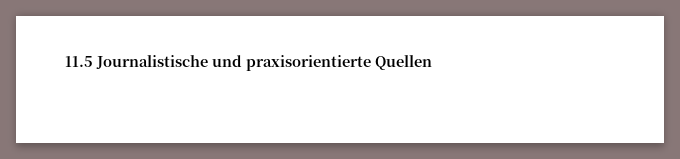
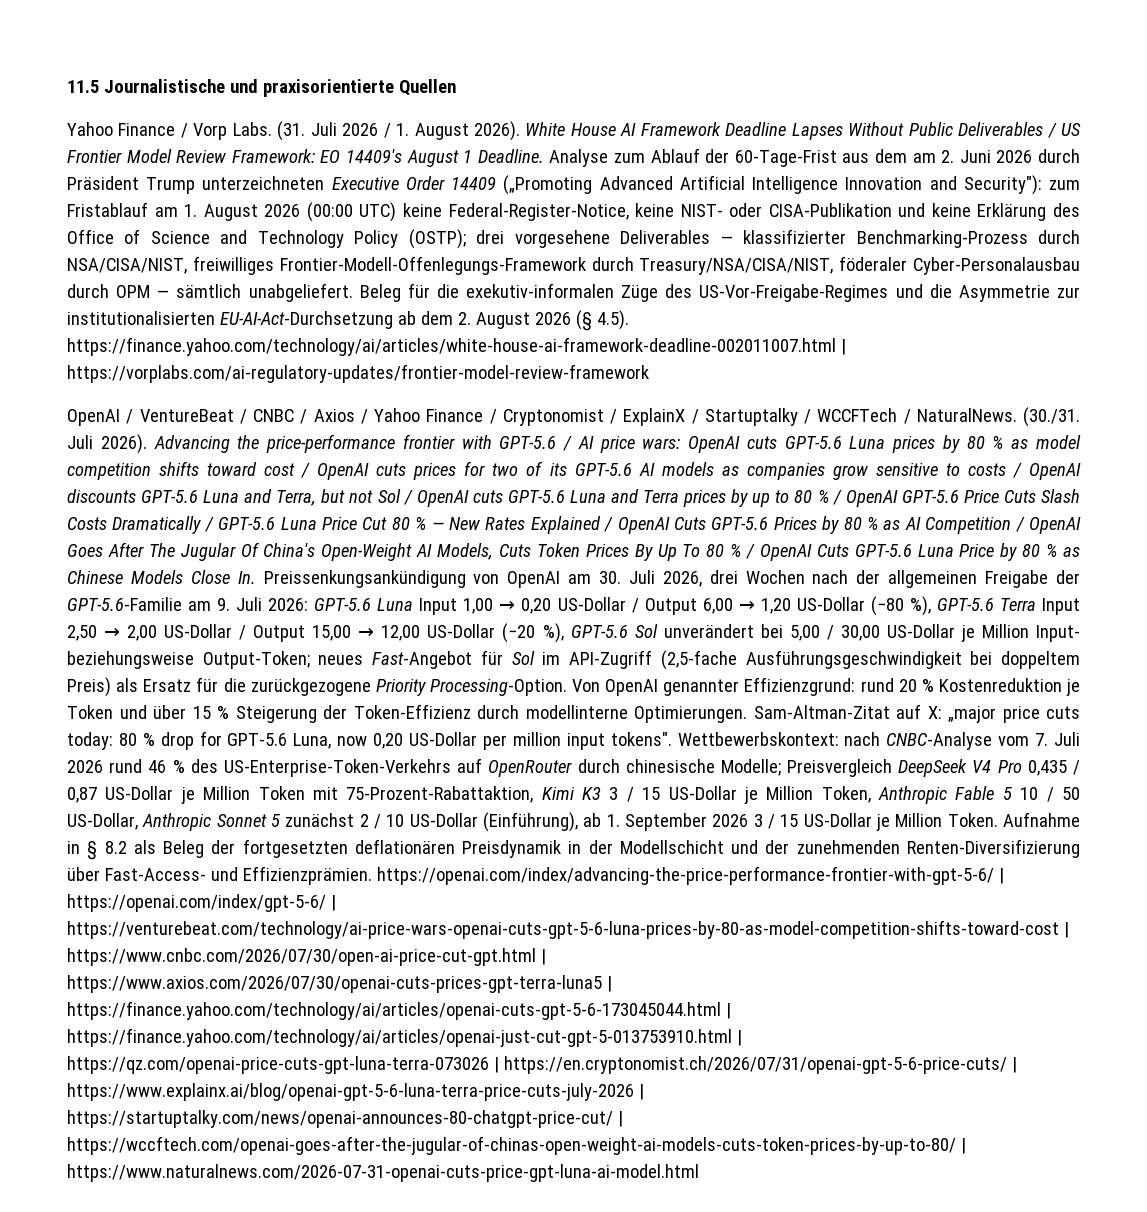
+ Yahoo Finance / Vorp Labs. (31. Juli 2026 / 1. August 2026). White House AI Framework Deadline Lapses Without Public Deliverables / US Frontier Model Review Framework: EO 14409's August 1 Deadline. Analyse zum Ablauf der 60-Tage-Frist aus dem am 2. Juni 2026 durch Präsident Trump unterzeichneten Executive Order 14409 („Promoting Advanced Artificial Intelligence Innovation and Security"): zum Fristablauf am 1. August 2026 (00:00 UTC) keine Federal-Register-Notice, keine NIST- oder CISA-Publikation und keine Erklärung des Office of Science and Technology Policy (OSTP); drei vorgesehene Deliverables — klassifizierter Benchmarking-Prozess durch NSA/CISA/NIST, freiwilliges Frontier-Modell-Offenlegungs-Framework durch Treasury/NSA/CISA/NIST, föderaler Cyber-Personalausbau durch OPM — sämtlich unabgeliefert. Beleg für die exekutiv-informalen Züge des US-Vor-Freigabe-Regimes und die Asymmetrie zur institutionalisierten EU-AI-Act-Durchsetzung ab dem 2. August 2026 (§ 4.5). https://finance.yahoo.com/technology/ai/articles/white-house-ai-framework-deadline-002011007.html | https://vorplabs.com/ai-regulatory-updates/frontier-model-review-framework
+ OpenAI / VentureBeat / CNBC / Axios / Yahoo Finance / Cryptonomist / ExplainX / Startuptalky / WCCFTech / NaturalNews. (30./31. Juli 2026). Advancing the price-performance frontier with GPT-5.6 / AI price wars: OpenAI cuts GPT-5.6 Luna prices by 80 % as model competition shifts toward cost / OpenAI cuts prices for two of its GPT-5.6 AI models as companies grow sensitive to costs / OpenAI discounts GPT-5.6 Luna and Terra, but not Sol / OpenAI cuts GPT-5.6 Luna and Terra prices by up to 80 % / OpenAI GPT-5.6 Price Cuts Slash Costs Dramatically / GPT-5.6 Luna Price Cut 80 % — New Rates Explained / OpenAI Cuts GPT-5.6 Prices by 80 % as AI Competition / OpenAI Goes After The Jugular Of China's Open-Weight AI Models, Cuts Token Prices By Up To 80 % / OpenAI Cuts GPT-5.6 Luna Price by 80 % as Chinese Models Close In. Preissenkungsankündigung von OpenAI am 30. Juli 2026, drei Wochen nach der allgemeinen Freigabe der GPT-5.6-Familie am 9. Juli 2026: GPT-5.6 Luna Input 1,00 → 0,20 US-Dollar / Output 6,00 → 1,20 US-Dollar (−80 %), GPT-5.6 Terra Input 2,50 → 2,00 US-Dollar / Output 15,00 → 12,00 US-Dollar (−20 %), GPT-5.6 Sol unverändert bei 5,00 / 30,00 US-Dollar je Million Input- beziehungsweise Output-Token; neues Fast-Angebot für Sol im API-Zugriff (2,5-fache Ausführungsgeschwindigkeit bei doppeltem Preis) als Ersatz für die zurückgezogene Priority Processing-Option. Von OpenAI genannter Effizienzgrund: rund 20 % Kostenreduktion je Token und über 15 % Steigerung der Token-Effizienz durch modellinterne Optimierungen. Sam-Altman-Zitat auf X: „major price cuts today: 80 % drop for GPT-5.6 Luna, now 0,20 US-Dollar per million input tokens". Wettbewerbskontext: nach CNBC-Analyse vom 7. Juli 2026 rund 46 % des US-Enterprise-Token-Verkehrs auf OpenRouter durch chinesische Modelle; Preisvergleich DeepSeek V4 Pro 0,435 / 0,87 US-Dollar je Million Token mit 75-Prozent-Rabattaktion, Kimi K3 3 / 15 US-Dollar je Million Token, Anthropic Fable 5 10 / 50 US-Dollar, Anthropic Sonnet 5 zunächst 2 / 10 US-Dollar (Einführung), ab 1. September 2026 3 / 15 US-Dollar je Million Token. Aufnahme in § 8.2 als Beleg der fortgesetzten deflationären Preisdynamik in der Modellschicht und der zunehmenden Renten-Diversifizierung über Fast-Access- und Effizienzprämien. https://openai.com/index/advancing-the-price-performance-frontier-with-gpt-5-6/ | https://openai.com/index/gpt-5-6/ | https://venturebeat.com/technology/ai-price-wars-openai-cuts-gpt-5-6-luna-prices-by-80-as-model-competition-shifts-toward-cost | https://www.cnbc.com/2026/07/30/open-ai-price-cut-gpt.html | https://www.axios.com/2026/07/30/openai-cuts-prices-gpt-terra-luna5 | https://finance.yahoo.com/technology/ai/articles/openai-cuts-gpt-5-6-173045044.html | https://finance.yahoo.com/technology/ai/articles/openai-just-cut-gpt-5-013753910.html | https://qz.com/openai-price-cuts-gpt-luna-terra-073026 | https://en.cryptonomist.ch/2026/07/31/openai-gpt-5-6-price-cuts/ | https://www.explainx.ai/blog/openai-gpt-5-6-luna-terra-price-cuts-july-2026 | https://startuptalky.com/news/openai-announces-80-chatgpt-price-cut/ | https://wccftech.com/openai-goes-after-the-jugular-of-chinas-open-weight-ai-models-cuts-token-prices-by-up-to-80/ | https://www.naturalnews.com/2026-07-31-openai-cuts-price-gpt-luna-ai-model.html

